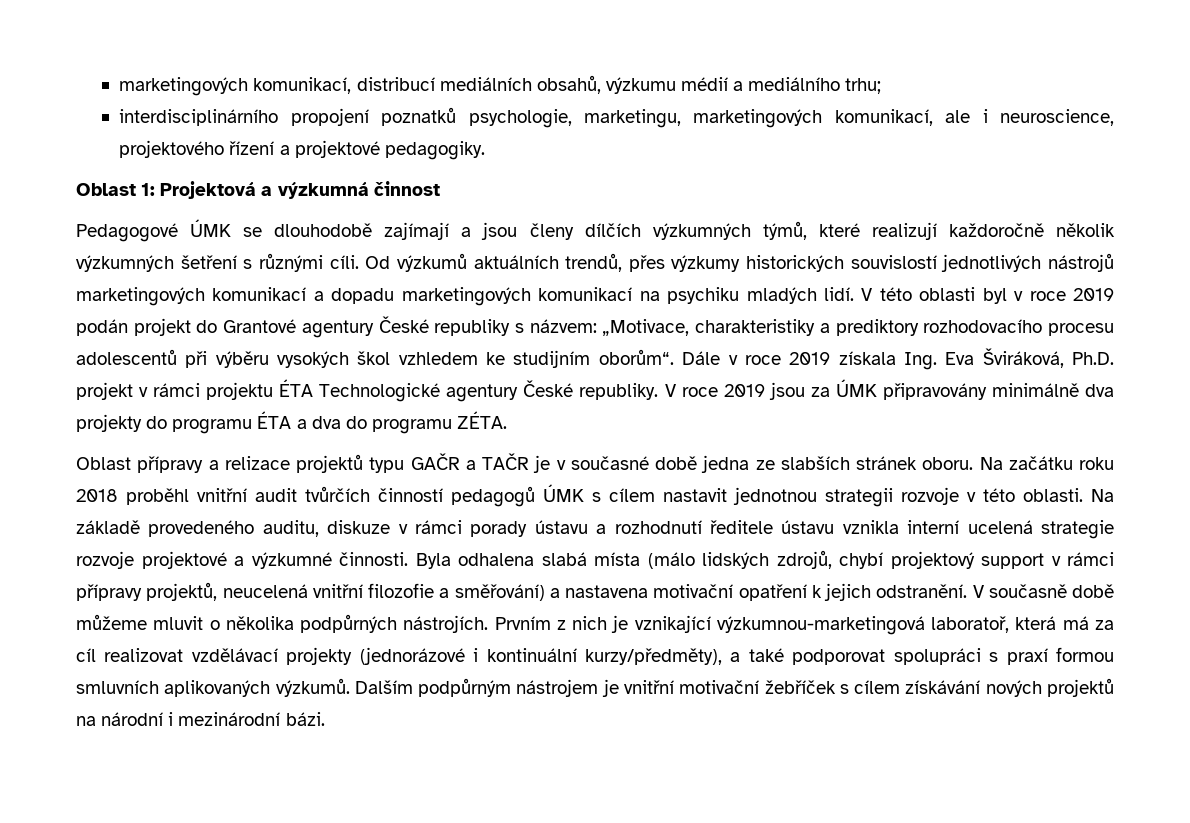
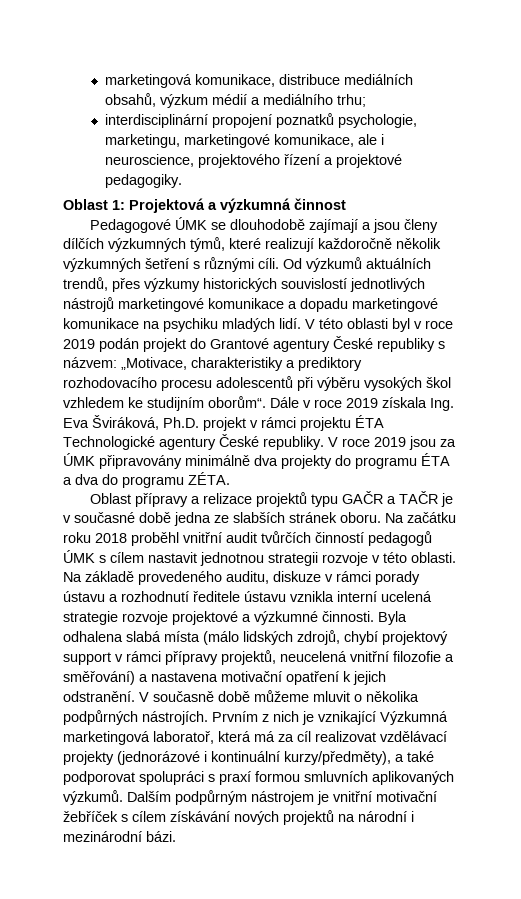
- marketingových komunikací, distribucí mediálních obsahů, výzkumu médií a mediálního trhu;
+ marketingová komunikace, distribuce mediálních obsahů, výzkum médií a mediálního trhu;
- interdisciplinárního propojení poznatků psychologie, marketingu, marketingových komunikací, ale i neuroscience, projektového řízení a projektové pedagogiky.
+ interdisciplinární propojení poznatků psychologie, marketingu, marketingové komunikace, ale i neuroscience, projektového řízení a projektové pedagogiky.
- Od výzkumů aktuálních trendů, přes výzkumy historických souvislostí jednotlivých nástrojů marketingových komunikací a dopadu marketingových komunikací na psychiku mladých lidí.
+ Od výzkumů aktuálních trendů, přes výzkumy historických souvislostí jednotlivých nástrojů marketingové komunikace a dopadu marketingové komunikace na psychiku mladých lidí.
- Prvním z nich je vznikající výzkumnou-marketingová laboratoř, která má za cíl realizovat vzdělávací projekty (jednorázové i kontinuální kurzy/předměty), a také podporovat spolupráci s praxí formou smluvních aplikovaných výzkumů.
+ Prvním z nich je vznikající Výzkumná marketingová laboratoř, která má za cíl realizovat vzdělávací projekty (jednorázové i kontinuální kurzy/předměty), a také podporovat spolupráci s praxí formou smluvních aplikovaných výzkumů.

